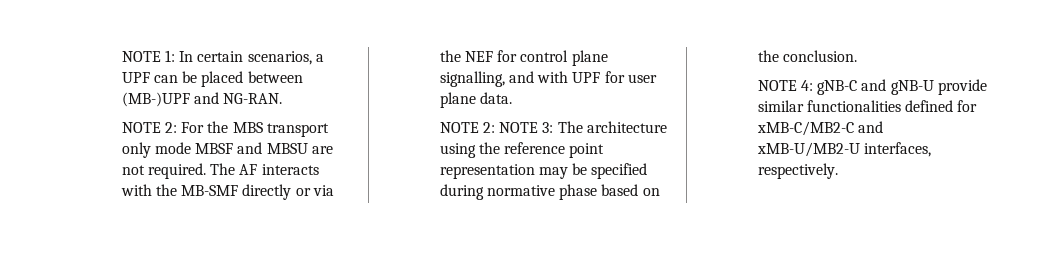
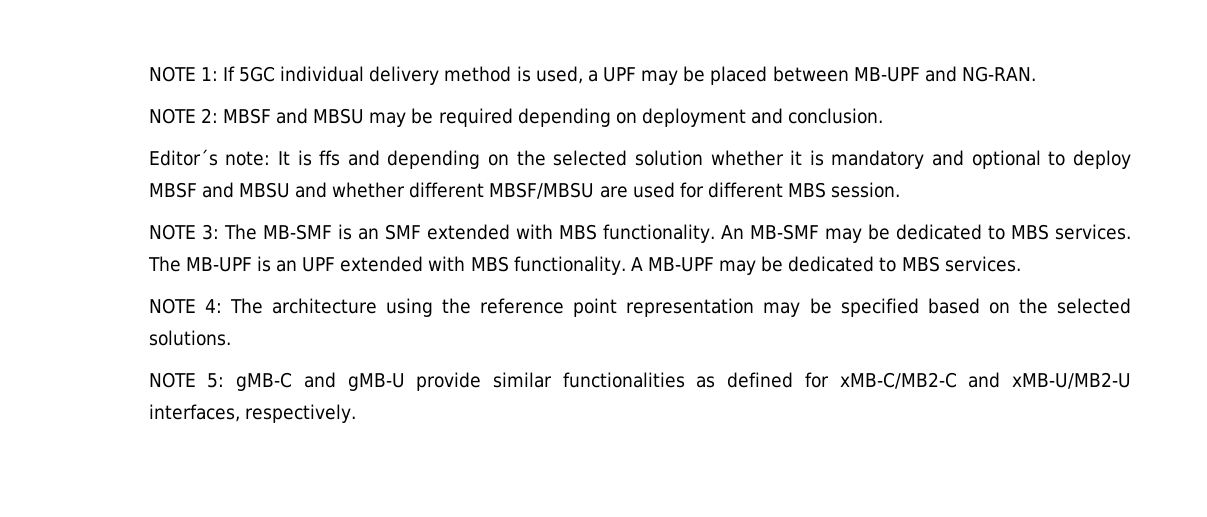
- NOTE 1: In certain scenarios, a UPF can be placed between (MB-)UPF and NG-RAN.
+ NOTE 1: If 5GC individual delivery method is used, a UPF may be placed between MB-UPF and NG-RAN.
- NOTE 2: For the MBS transport only mode MBSF and MBSU are not required. The AF interacts with the MB-SMF directly or via the NEF for control plane signalling, and with UPF for user plane data.
- NOTE 2: NOTE 3: The architecture using the reference point representation may be specified during normative phase based on the conclusion.
- NOTE 4: gNB-C and gNB-U provide similar functionalities defined for xMB-C/MB2-C and xMB-U/MB2-U interfaces, respectively.
+ NOTE 2: MBSF and MBSU may be required depending on deployment and conclusion.
+ Editor´s note: It is ffs and depending on the selected solution whether it is mandatory and optional to deploy MBSF and MBSU and whether different MBSF/MBSU are used for different MBS session.
+ NOTE 3: The MB-SMF is an SMF extended with MBS functionality. An MB-SMF may be dedicated to MBS services. The MB-UPF is an UPF extended with MBS functionality. A MB-UPF may be dedicated to MBS services.
+ NOTE 4: The architecture using the reference point representation may be specified based on the selected solutions.
+ NOTE 5: gMB-C and gMB-U provide similar functionalities as defined for xMB-C/MB2-C and xMB-U/MB2-U interfaces, respectively.

